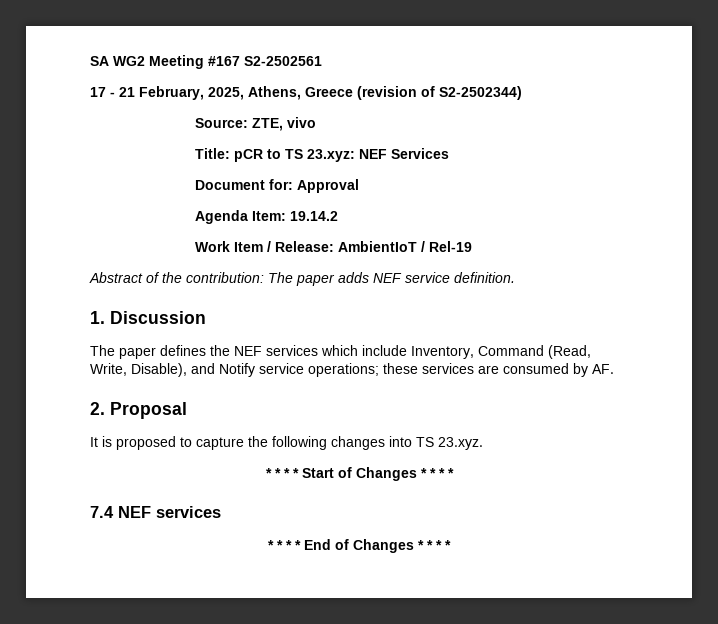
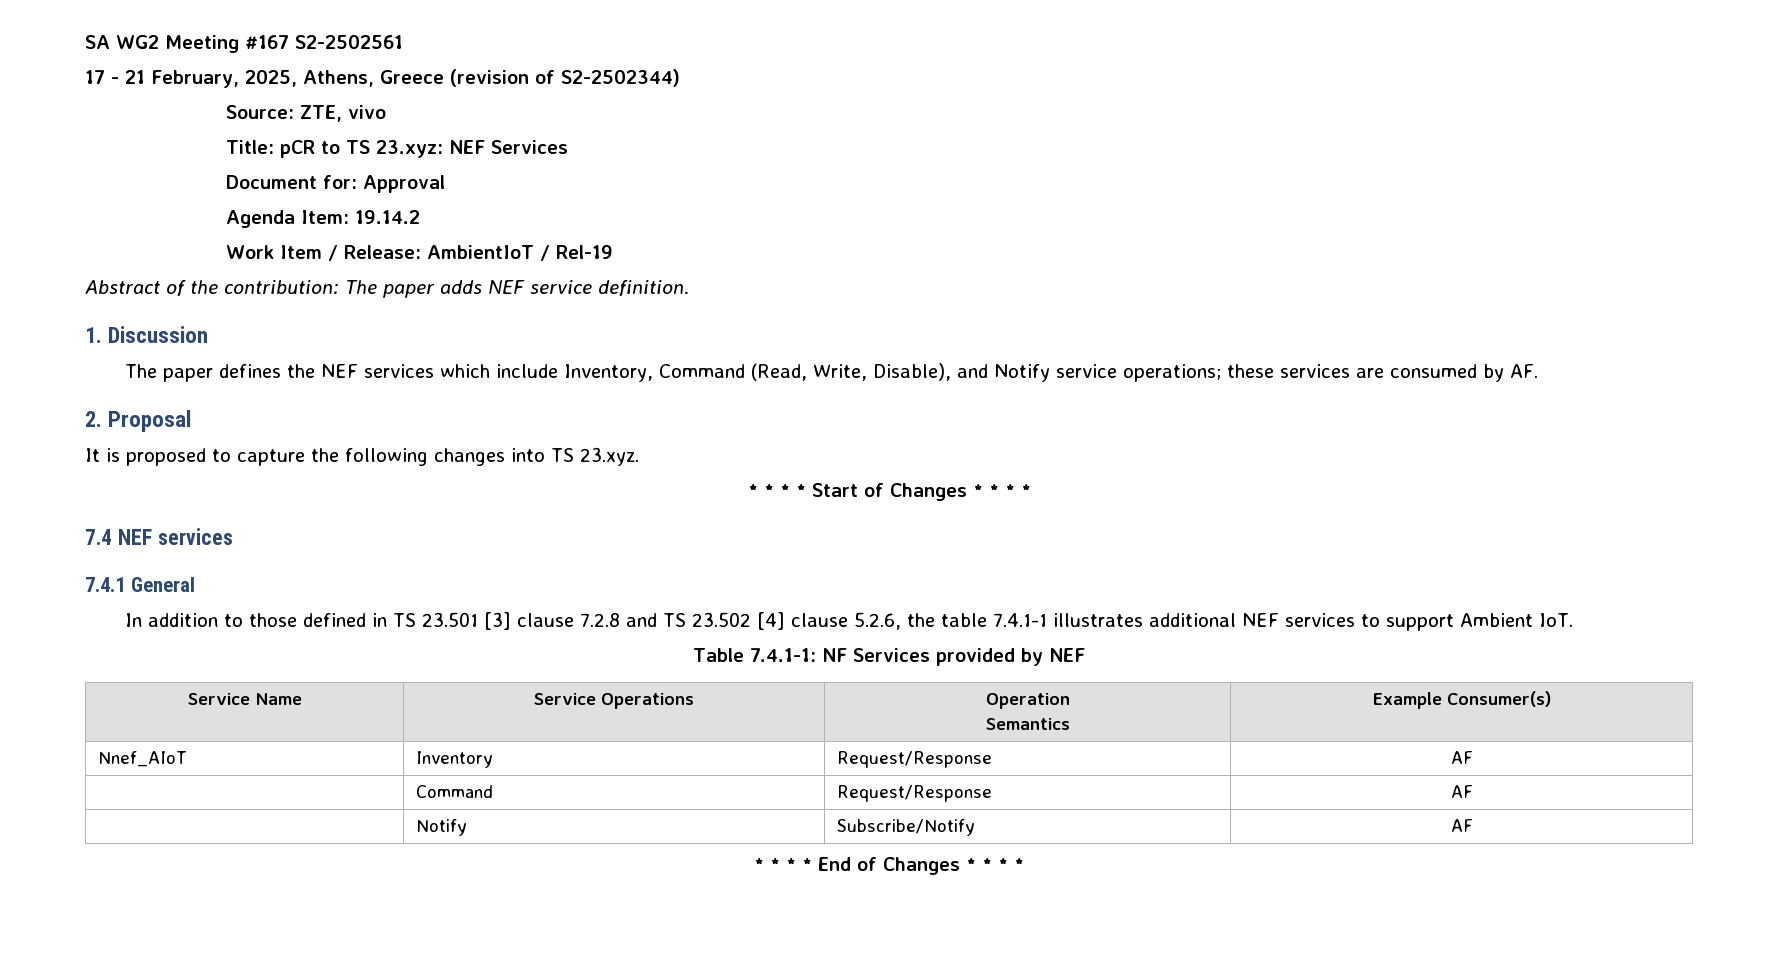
+ 7.4.1 General
+ In addition to those defined in TS 23.501 [3] clause 7.2.8 and TS 23.502 [4] clause 5.2.6, the table 7.4.1-1 illustrates additional NEF services to support Ambient IoT.
+ Table 7.4.1-1: NF Services provided by NEF
+ Service Name | Service Operations | Operation
+ Semantics | Example Consumer(s)
+ Nnef_AIoT | Inventory | Request/Response | AF
+ | Command | Request/Response | AF
+ | Notify | Subscribe/Notify | AF

